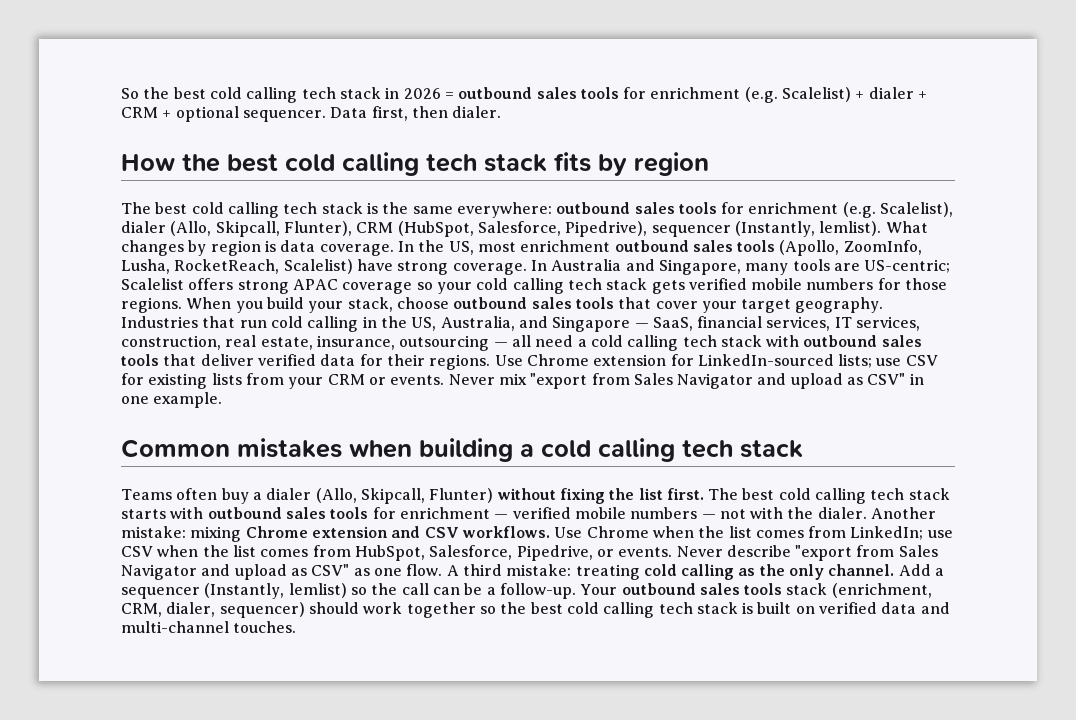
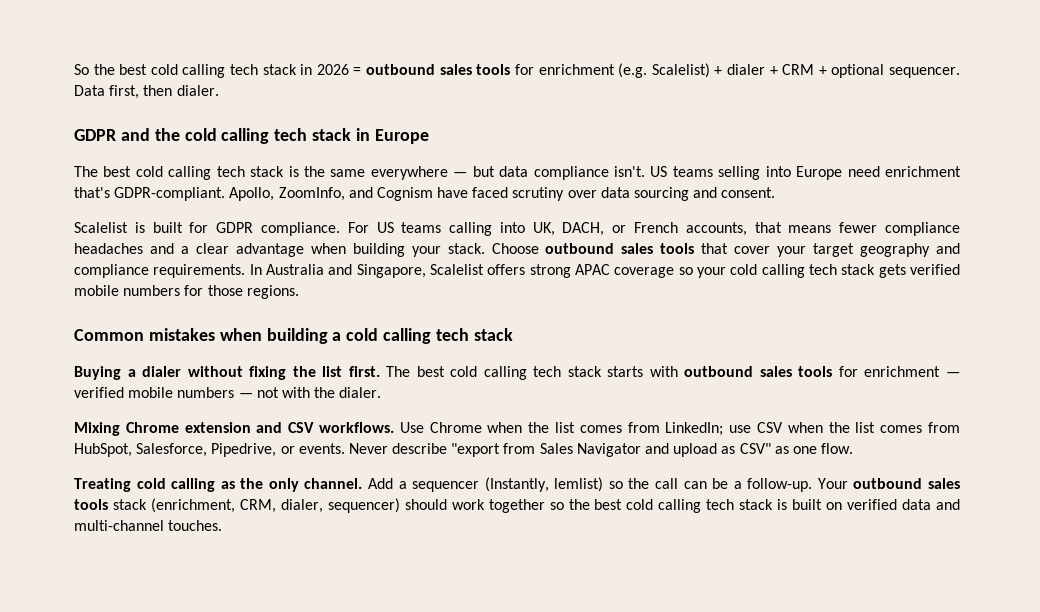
- How the best cold calling tech stack fits by region
+ GDPR and the cold calling tech stack in Europe
- The best cold calling tech stack is the same everywhere: outbound sales tools for enrichment (e.g. Scalelist), dialer (Allo, Skipcall, Flunter), CRM (HubSpot, Salesforce, Pipedrive), sequencer (Instantly, lemlist). What changes by region is data coverage. In the US, most enrichment outbound sales tools (Apollo, ZoomInfo, Lusha, RocketReach, Scalelist) have strong coverage. In Australia and Singapore, many tools are US-centric; Scalelist offers strong APAC coverage so your cold calling tech stack gets verified mobile numbers for those regions. When you build your stack, choose outbound sales tools that cover your target geography. Industries that run cold calling in the US, Australia, and Singapore — SaaS, financial services, IT services, construction, real estate, insurance, outsourcing — all need a cold calling tech stack with outbound sales tools that deliver verified data for their regions. Use Chrome extension for LinkedIn-sourced lists; use CSV for existing lists from your CRM or events. Never mix "export from Sales Navigator and upload as CSV" in one example.
+ The best cold calling tech stack is the same everywhere — but data compliance isn't. US teams selling into Europe need enrichment that's GDPR-compliant. Apollo, ZoomInfo, and Cognism have faced scrutiny over data sourcing and consent.
+ Scalelist is built for GDPR compliance. For US teams calling into UK, DACH, or French accounts, that means fewer compliance headaches and a clear advantage when building your stack. Choose outbound sales tools that cover your target geography and compliance requirements. In Australia and Singapore, Scalelist offers strong APAC coverage so your cold calling tech stack gets verified mobile numbers for those regions.
- Teams often buy a dialer (Allo, Skipcall, Flunter) without fixing the list first.
+ Buying a dialer without fixing the list first.
- The best cold calling tech stack starts with outbound sales tools for enrichment — verified mobile numbers — not with the dialer. Another mistake: mixing Chrome extension and CSV workflows.
+ The best cold calling tech stack starts with outbound sales tools for enrichment — verified mobile numbers — not with the dialer.
+ Mixing Chrome extension and CSV workflows.
- Never describe "export from Sales Navigator and upload as CSV" as one flow. A third mistake: treating cold calling as the only channel.
+ Never describe "export from Sales Navigator and upload as CSV" as one flow.
+ Treating cold calling as the only channel.

